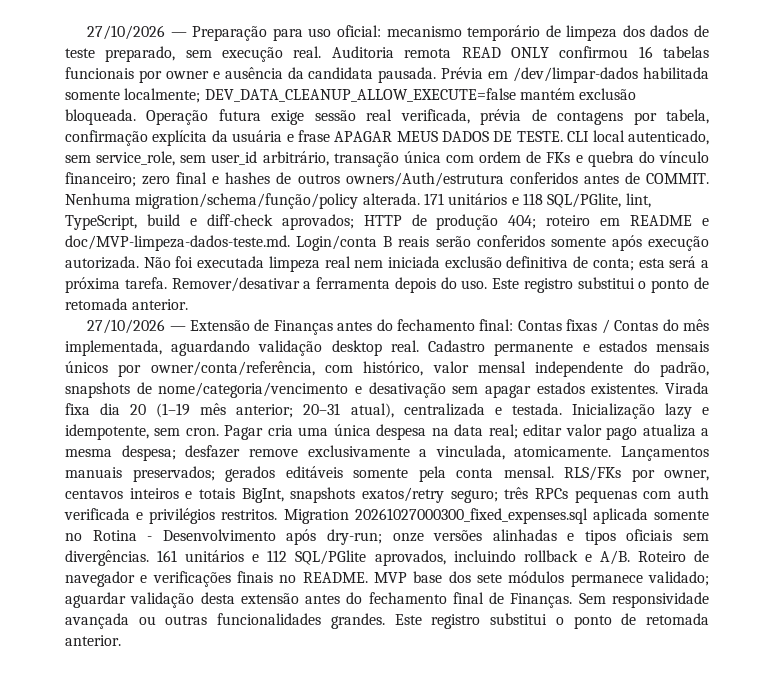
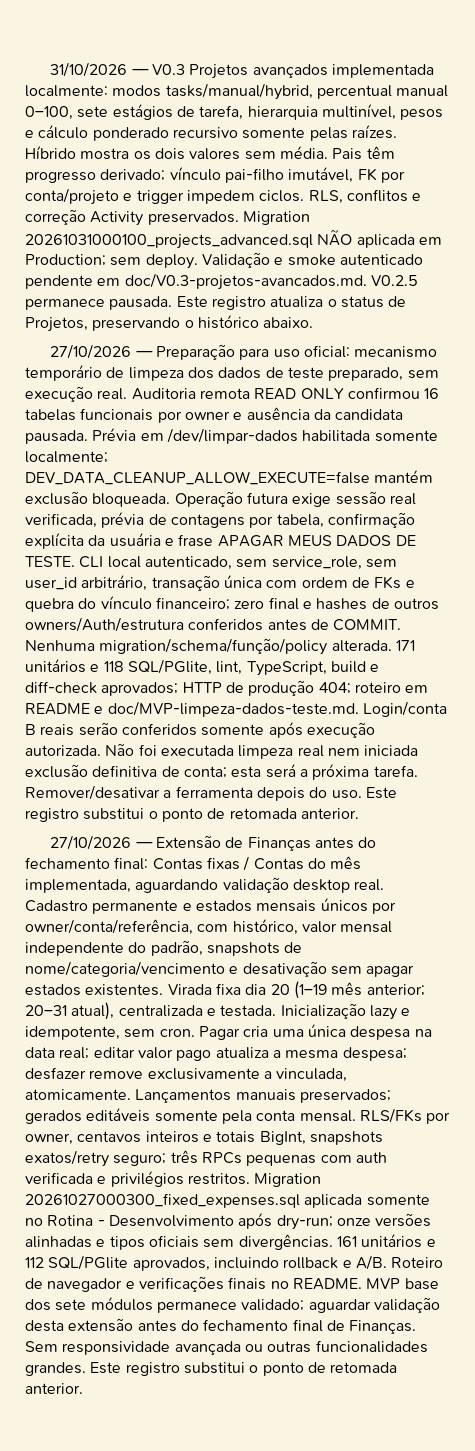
+ 31/10/2026 — V0.3 Projetos avançados implementada localmente: modos tasks/manual/hybrid, percentual manual 0–100, sete estágios de tarefa, hierarquia multinível, pesos e cálculo ponderado recursivo somente pelas raízes. Híbrido mostra os dois valores sem média. Pais têm progresso derivado; vínculo pai-filho imutável, FK por conta/projeto e trigger impedem ciclos. RLS, conflitos e correção Activity preservados. Migration 20261031000100_projects_advanced.sql NÃO aplicada em Production; sem deploy. Validação e smoke autenticado pendente em doc/V0.3-projetos-avancados.md. V0.2.5 permanece pausada. Este registro atualiza o status de Projetos, preservando o histórico abaixo.

